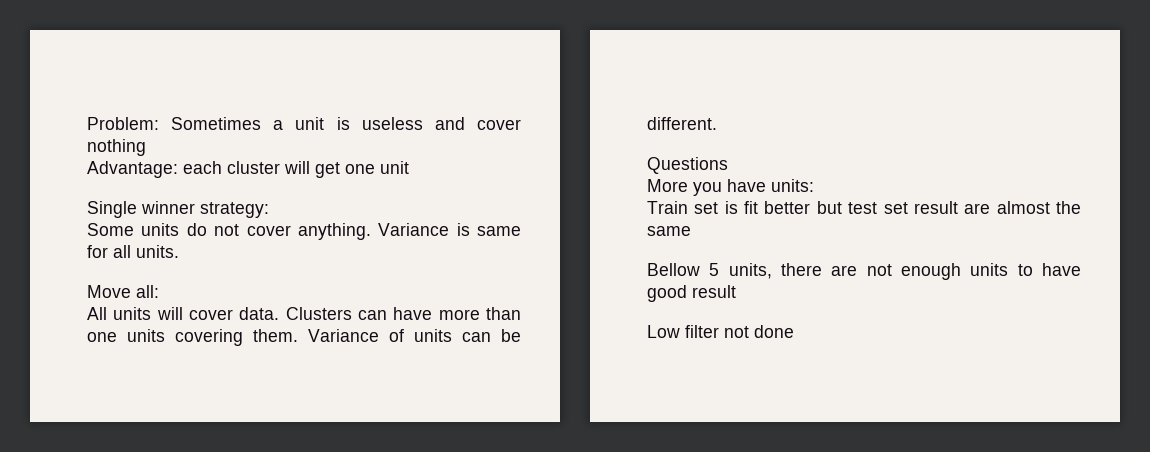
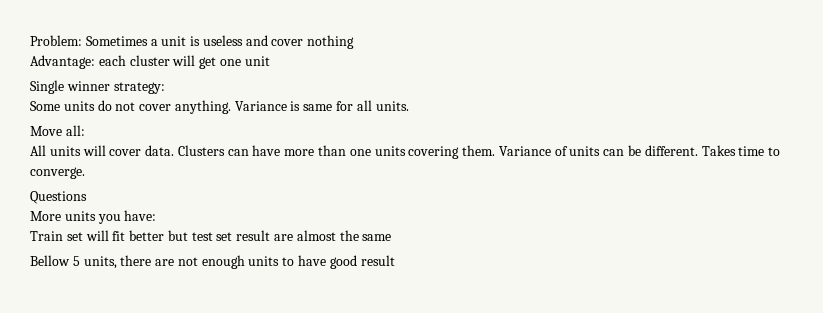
+ Takes time to converge.
- More you have units:
+ More units you have:
- Train set is fit better but test set result are almost the same
+ Train set will fit better but test set result are almost the same
- Low filter not done

